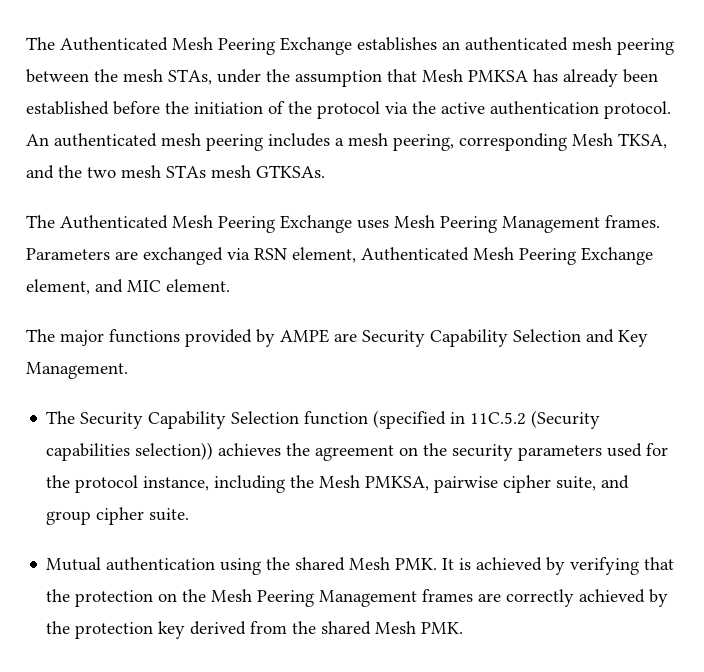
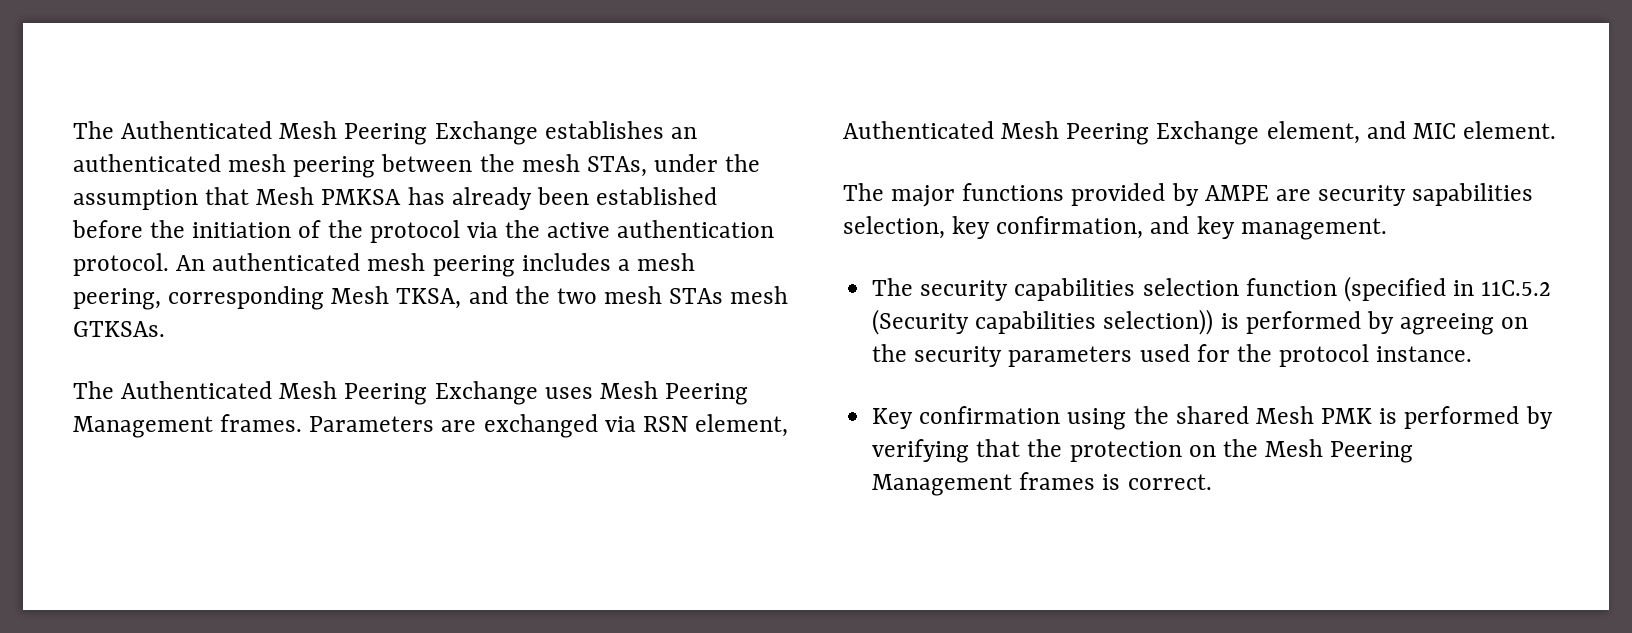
- The major functions provided by AMPE are Security Capability Selection and Key Management.
- The Security Capability Selection function (specified in 11C.5.2 (Security capabilities selection)) achieves the agreement on the security parameters used for the protocol instance, including the Mesh PMKSA, pairwise cipher suite, and group cipher suite.
- Mutual authentication using the shared Mesh PMK. It is achieved by verifying that the protection on the Mesh Peering Management frames are correctly achieved by the protection key derived from the shared Mesh PMK.
+ The major functions provided by AMPE are security sapabilities selection, key confirmation, and key management.
+ The security capabilities selection function (specified in 11C.5.2 (Security capabilities selection)) is performed by agreeing on the security parameters used for the protocol instance.
+ Key confirmation using the shared Mesh PMK is performed by verifying that the protection on the Mesh Peering Management frames is correct.

